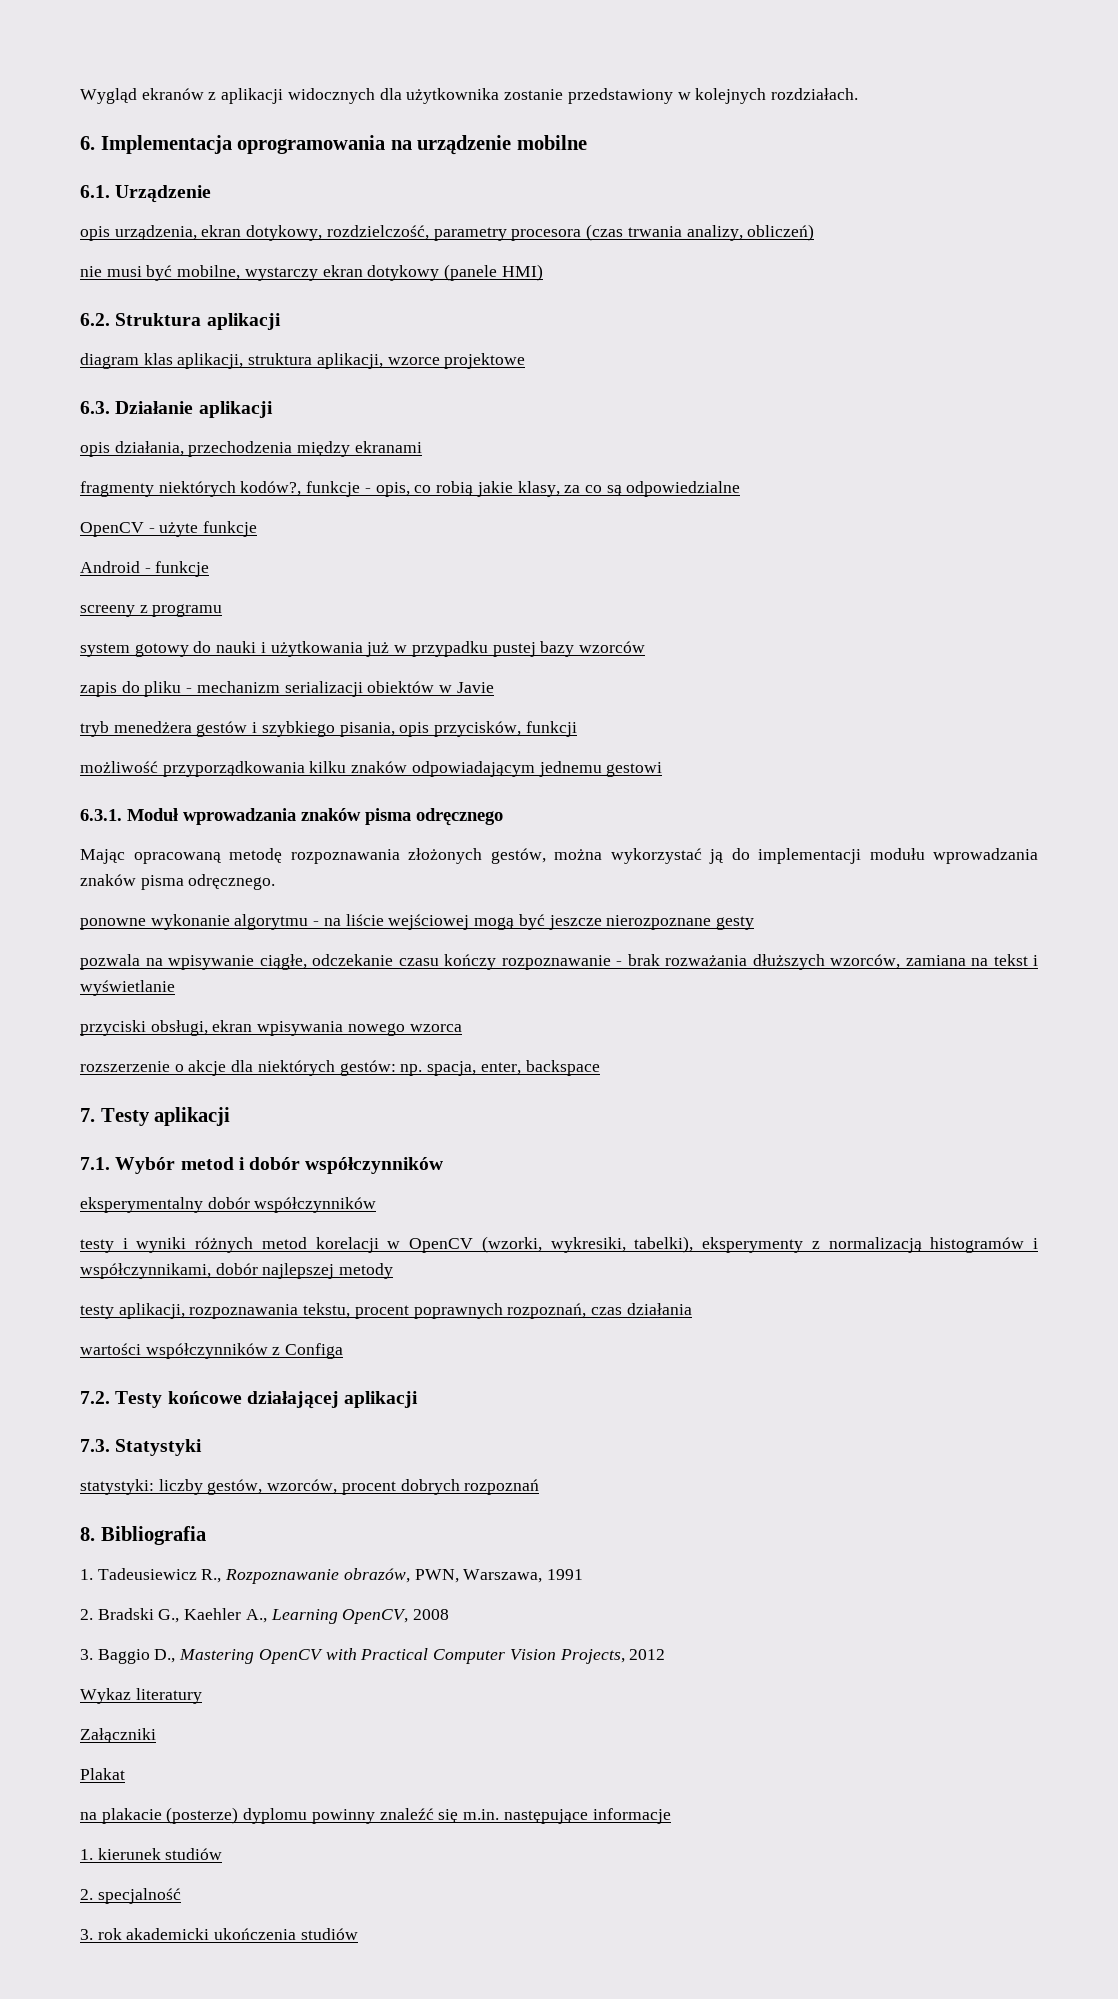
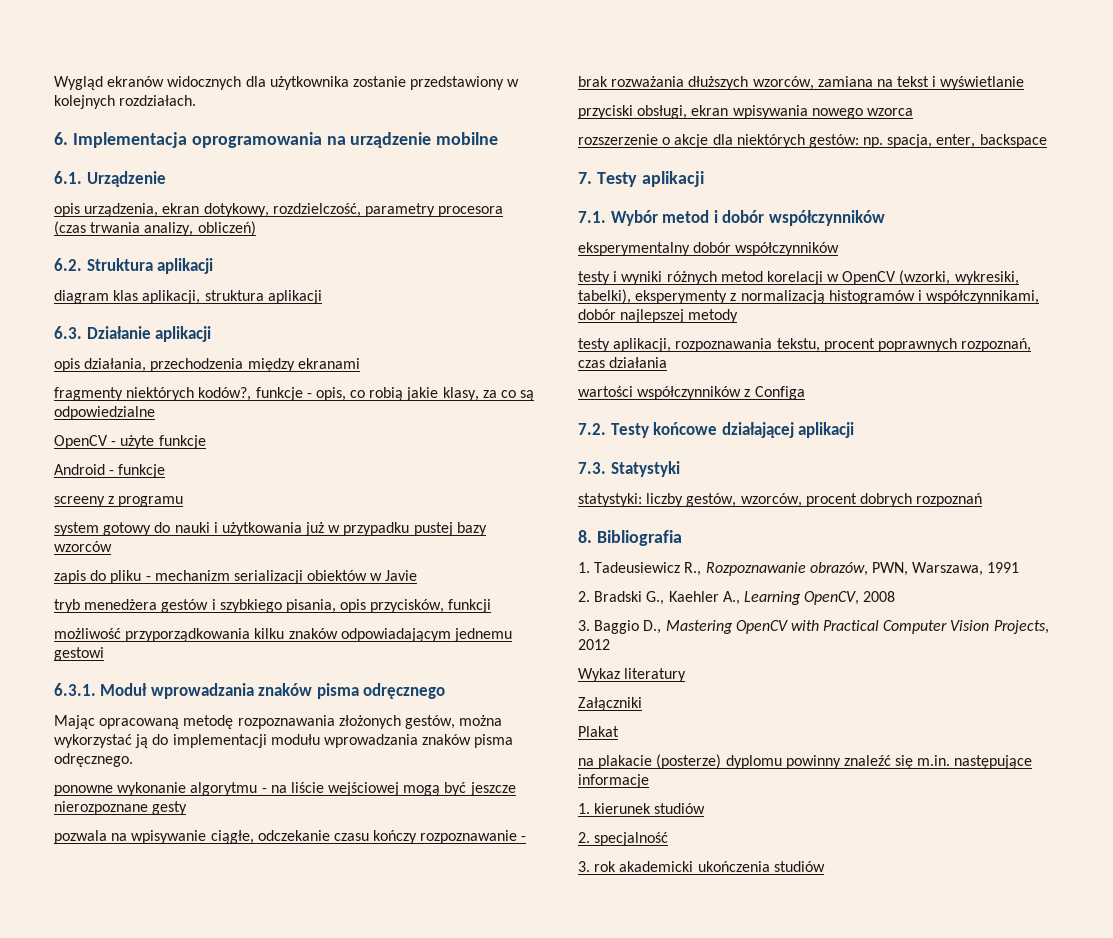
- Wygląd ekranów z aplikacji widocznych dla użytkownika zostanie przedstawiony w kolejnych rozdziałach.
+ Wygląd ekranów widocznych dla użytkownika zostanie przedstawiony w kolejnych rozdziałach.
- nie musi być mobilne, wystarczy ekran dotykowy (panele HMI)
- diagram klas aplikacji, struktura aplikacji, wzorce projektowe
+ diagram klas aplikacji, struktura aplikacji

